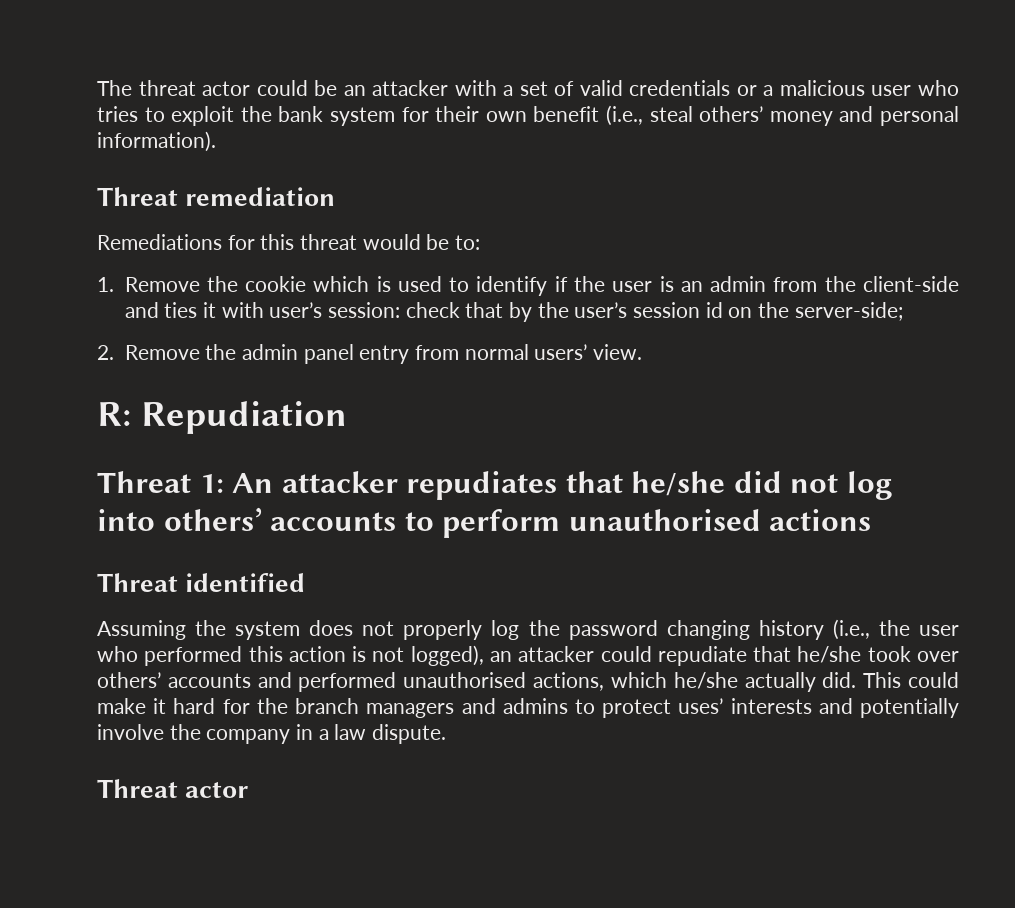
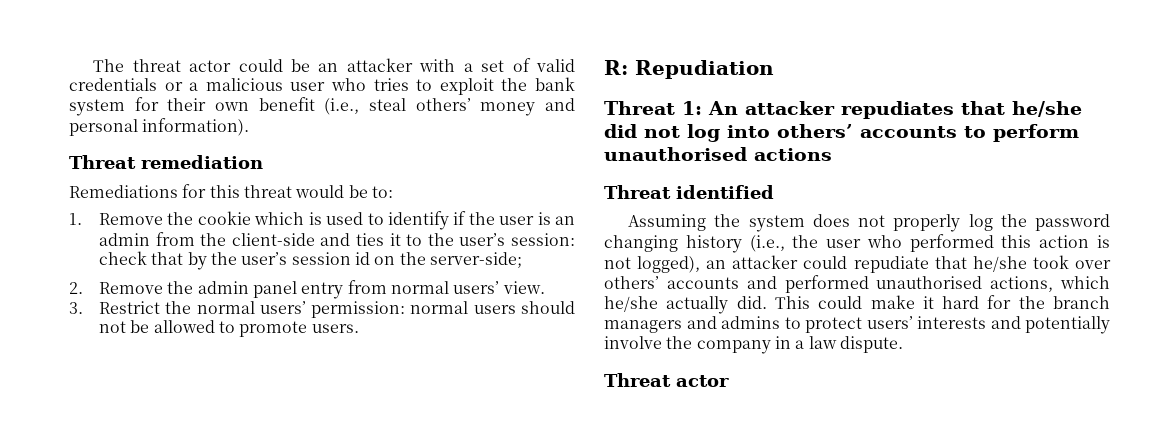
- 1. Remove the cookie which is used to identify if the user is an admin from the client-side and ties it with user’s session: check that by the user’s session id on the server-side;
+ 1. Remove the cookie which is used to identify if the user is an admin from the client-side and ties it to the user’s session: check that by the user’s session id on the server-side;
+ 3. Restrict the normal users’ permission: normal users should not be allowed to promote users.
- This could make it hard for the branch managers and admins to protect uses’ interests and potentially involve the company in a law dispute.
+ This could make it hard for the branch managers and admins to protect users’ interests and potentially involve the company in a law dispute.

